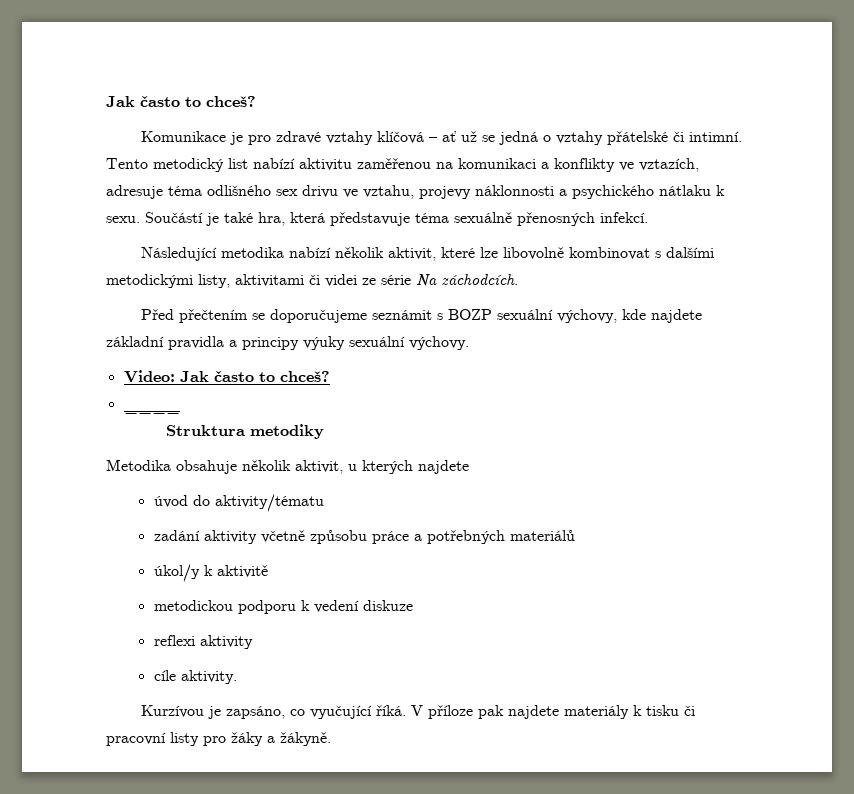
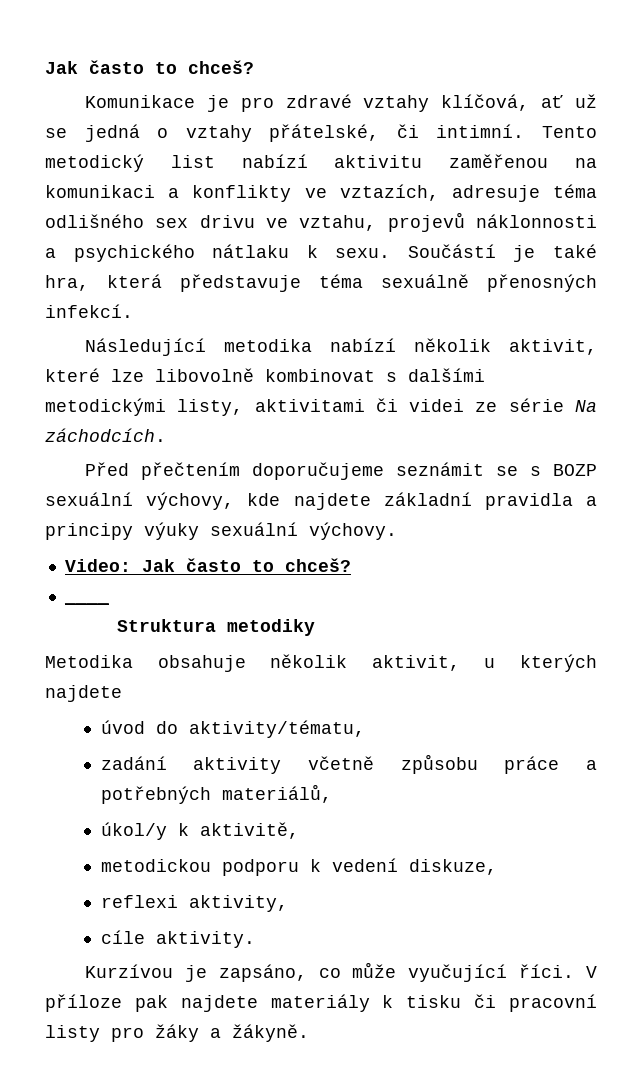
- Komunikace je pro zdravé vztahy klíčová – ať už se jedná o vztahy přátelské či intimní.
+ Komunikace je pro zdravé vztahy klíčová, ať už se jedná o vztahy přátelské, či intimní.
- Tento metodický list nabízí aktivitu zaměřenou na komunikaci a konflikty ve vztazích, adresuje téma odlišného sex drivu ve vztahu, projevy náklonnosti a psychického nátlaku k sexu.
+ Tento metodický list nabízí aktivitu zaměřenou na komunikaci a konflikty ve vztazích, adresuje téma odlišného sex drivu ve vztahu, projevů náklonnosti a psychického nátlaku k sexu.
- Před přečtením se doporučujeme seznámit s BOZP sexuální výchovy, kde najdete základní pravidla a principy výuky sexuální výchovy.
+ Před přečtením doporučujeme seznámit se s BOZP sexuální výchovy, kde najdete základní pravidla a principy výuky sexuální výchovy.
- úvod do aktivity/tématu
+ úvod do aktivity/tématu,
- zadání aktivity včetně způsobu práce a potřebných materiálů
+ zadání aktivity včetně způsobu práce a potřebných materiálů,
- úkol/y k aktivitě
+ úkol/y k aktivitě,
- metodickou podporu k vedení diskuze
+ metodickou podporu k vedení diskuze,
- reflexi aktivity
+ reflexi aktivity,
- Kurzívou je zapsáno, co vyučující říká.
+ Kurzívou je zapsáno, co může vyučující říci.

